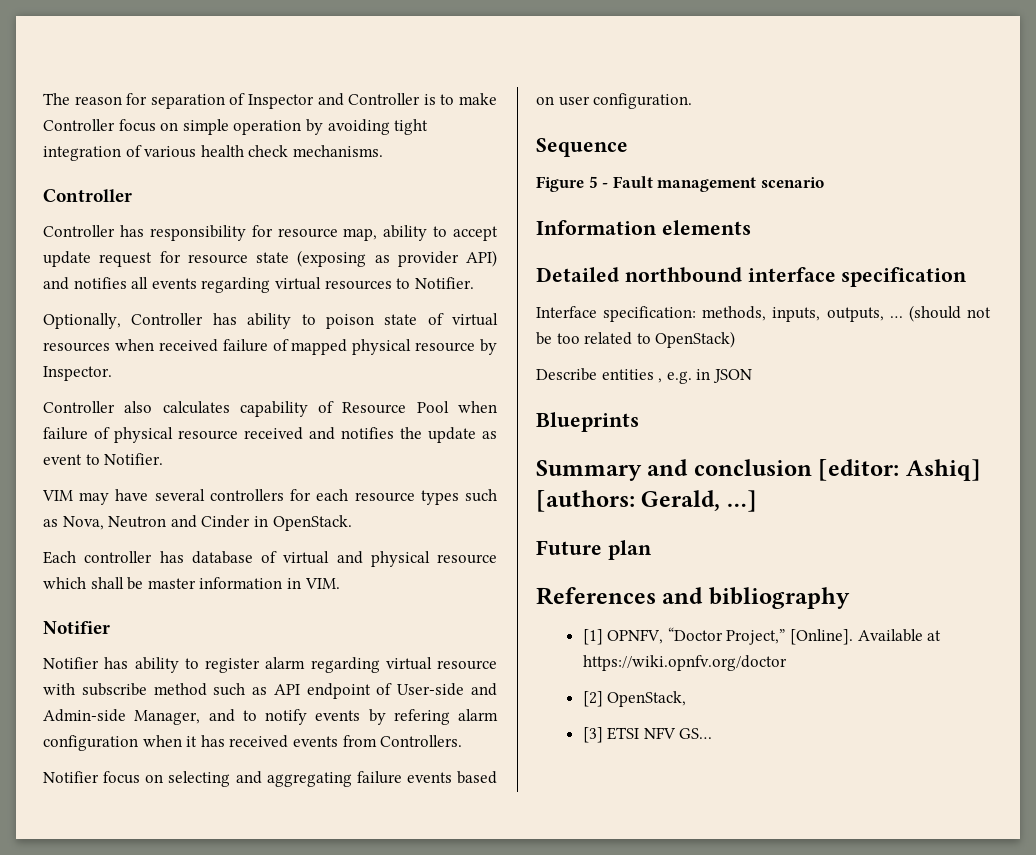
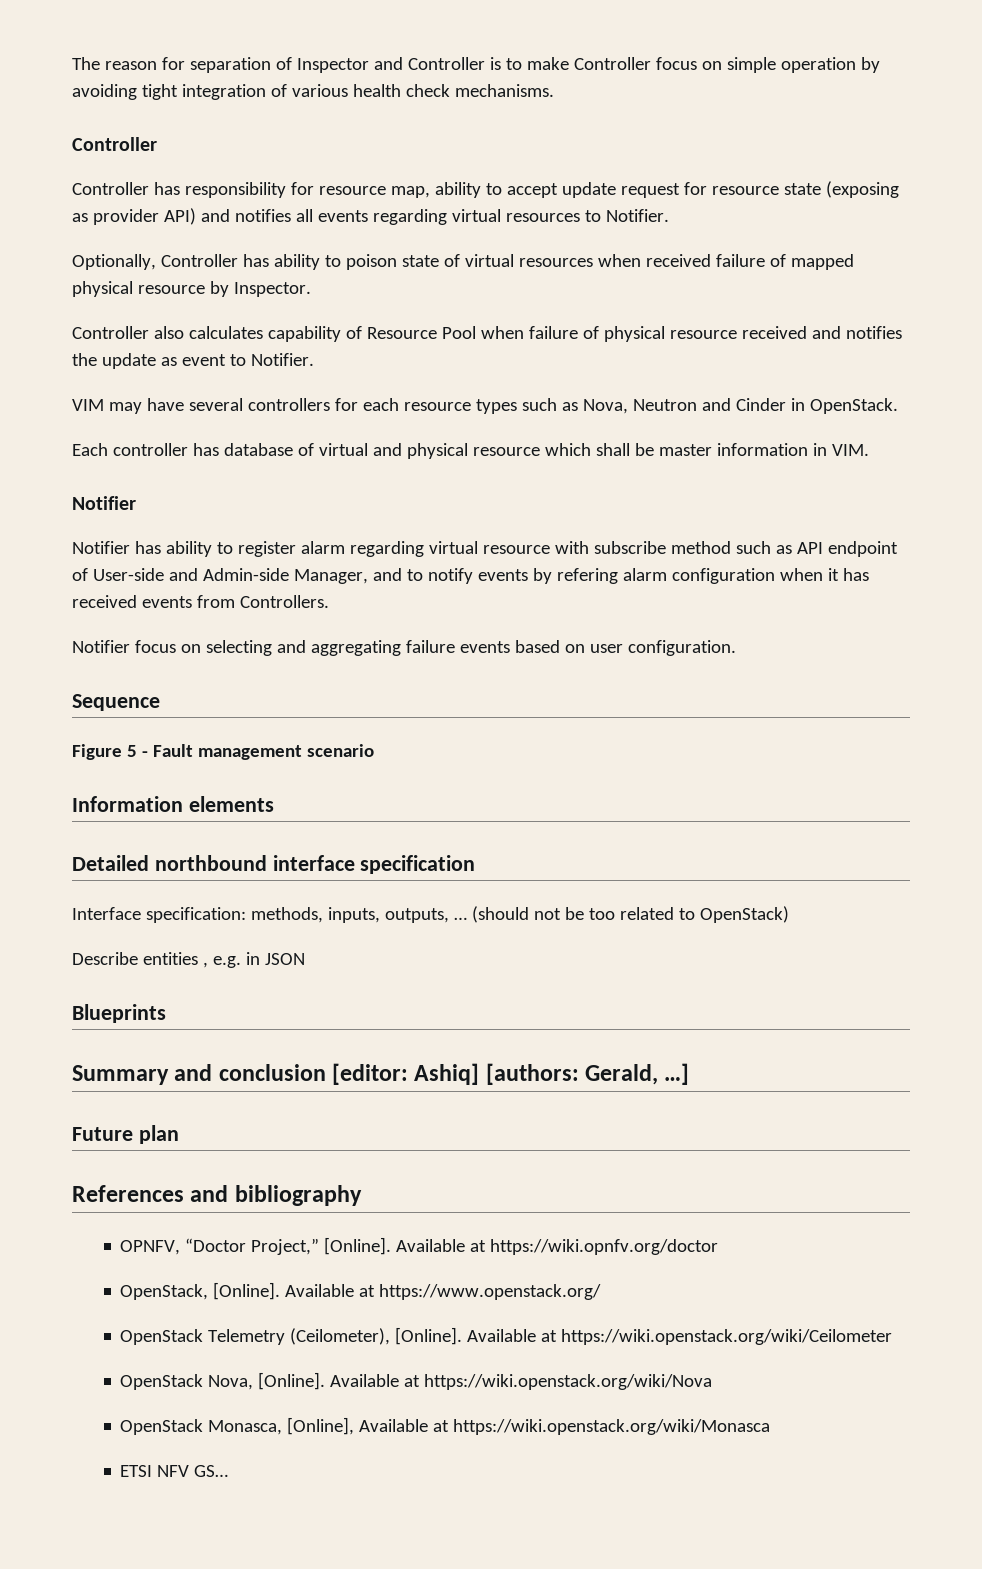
- [1] OPNFV, “Doctor Project,” [Online].
+ OPNFV, “Doctor Project,” [Online].
- [2] OpenStack,
- [3] ETSI NFV GS…
+ OpenStack, [Online]. Available at https://www.openstack.org/
+ OpenStack Telemetry (Ceilometer), [Online]. Available at https://wiki.openstack.org/wiki/Ceilometer
+ OpenStack Nova, [Online]. Available at https://wiki.openstack.org/wiki/Nova
+ OpenStack Monasca, [Online], Available at https://wiki.openstack.org/wiki/Monasca
+ ETSI NFV GS…

